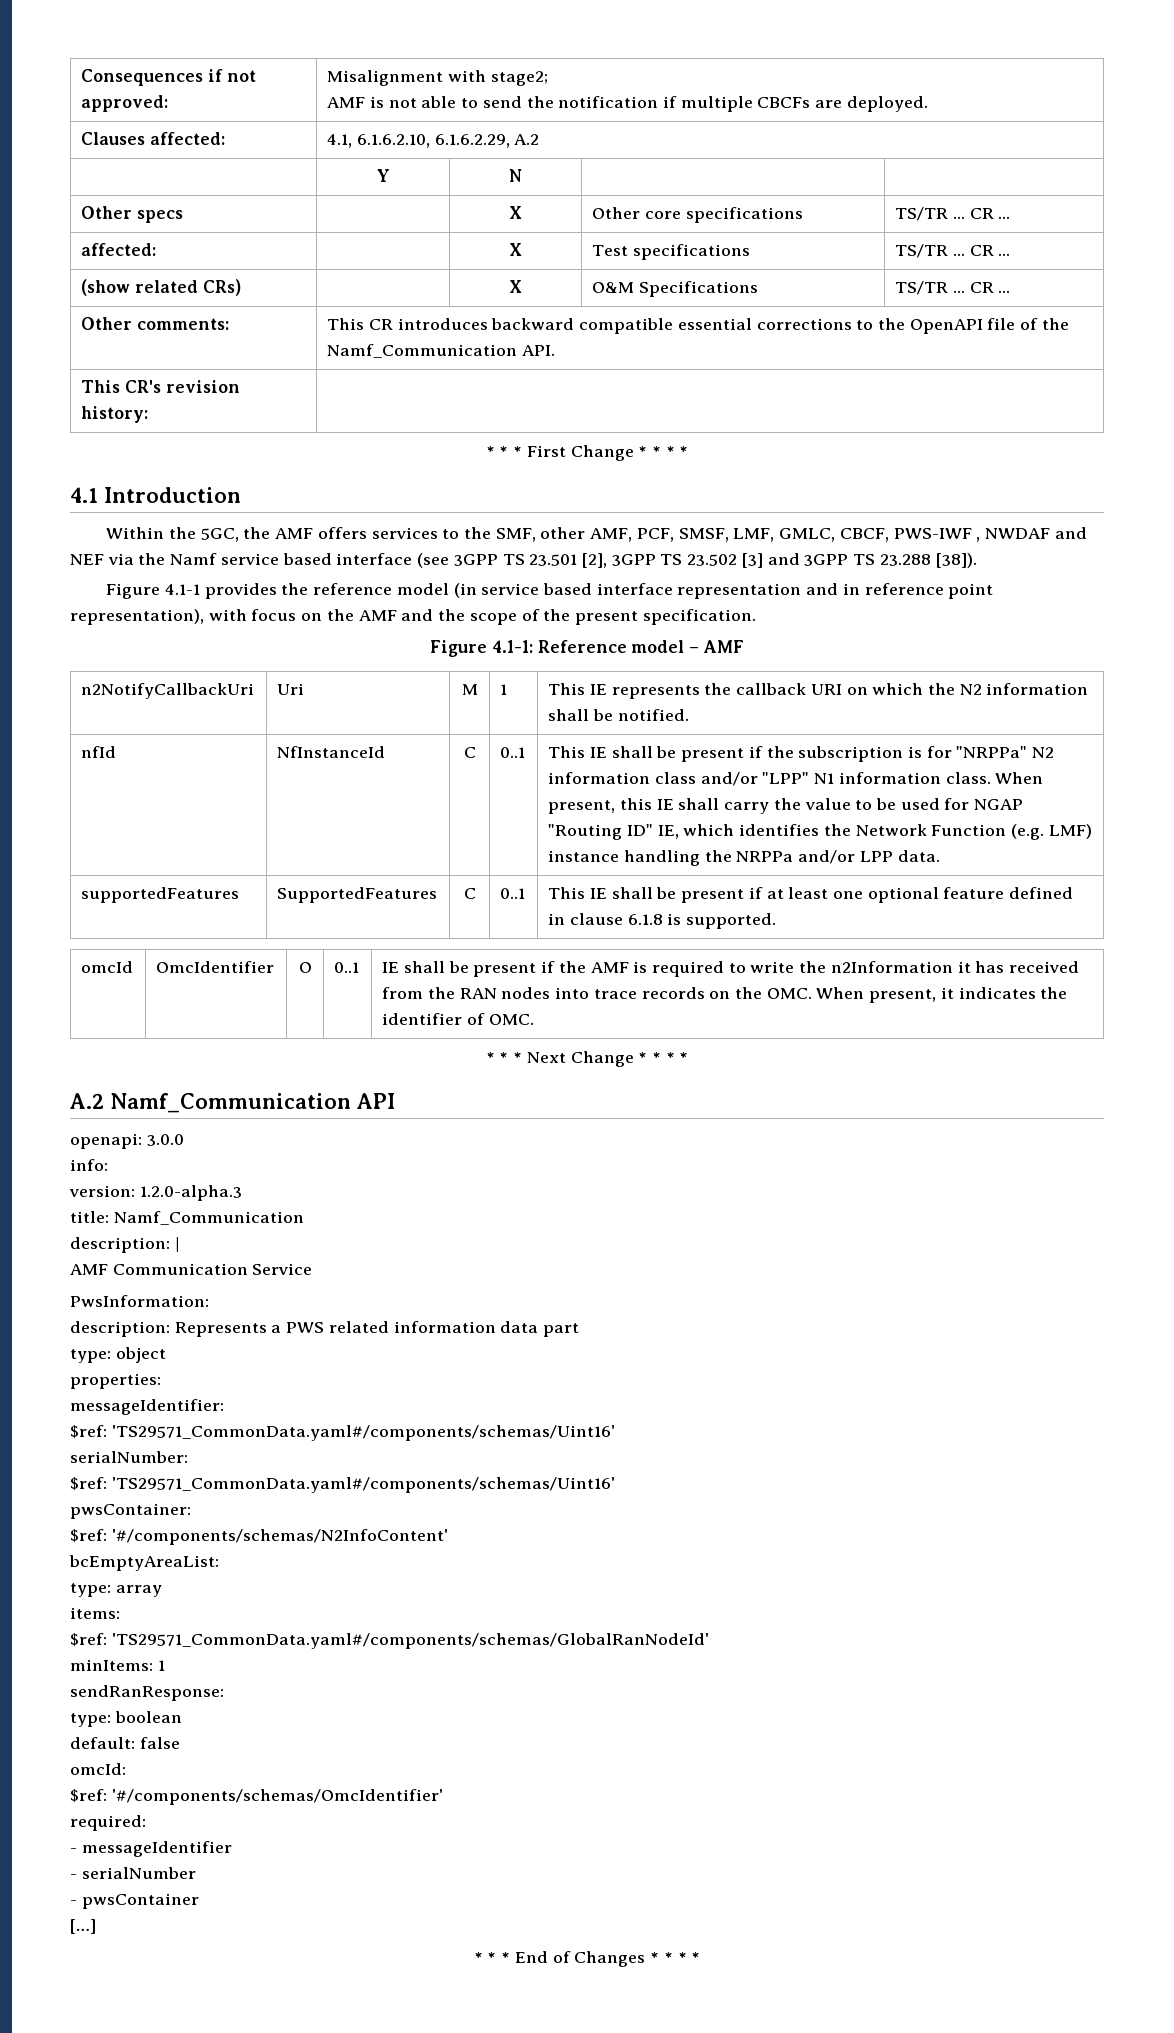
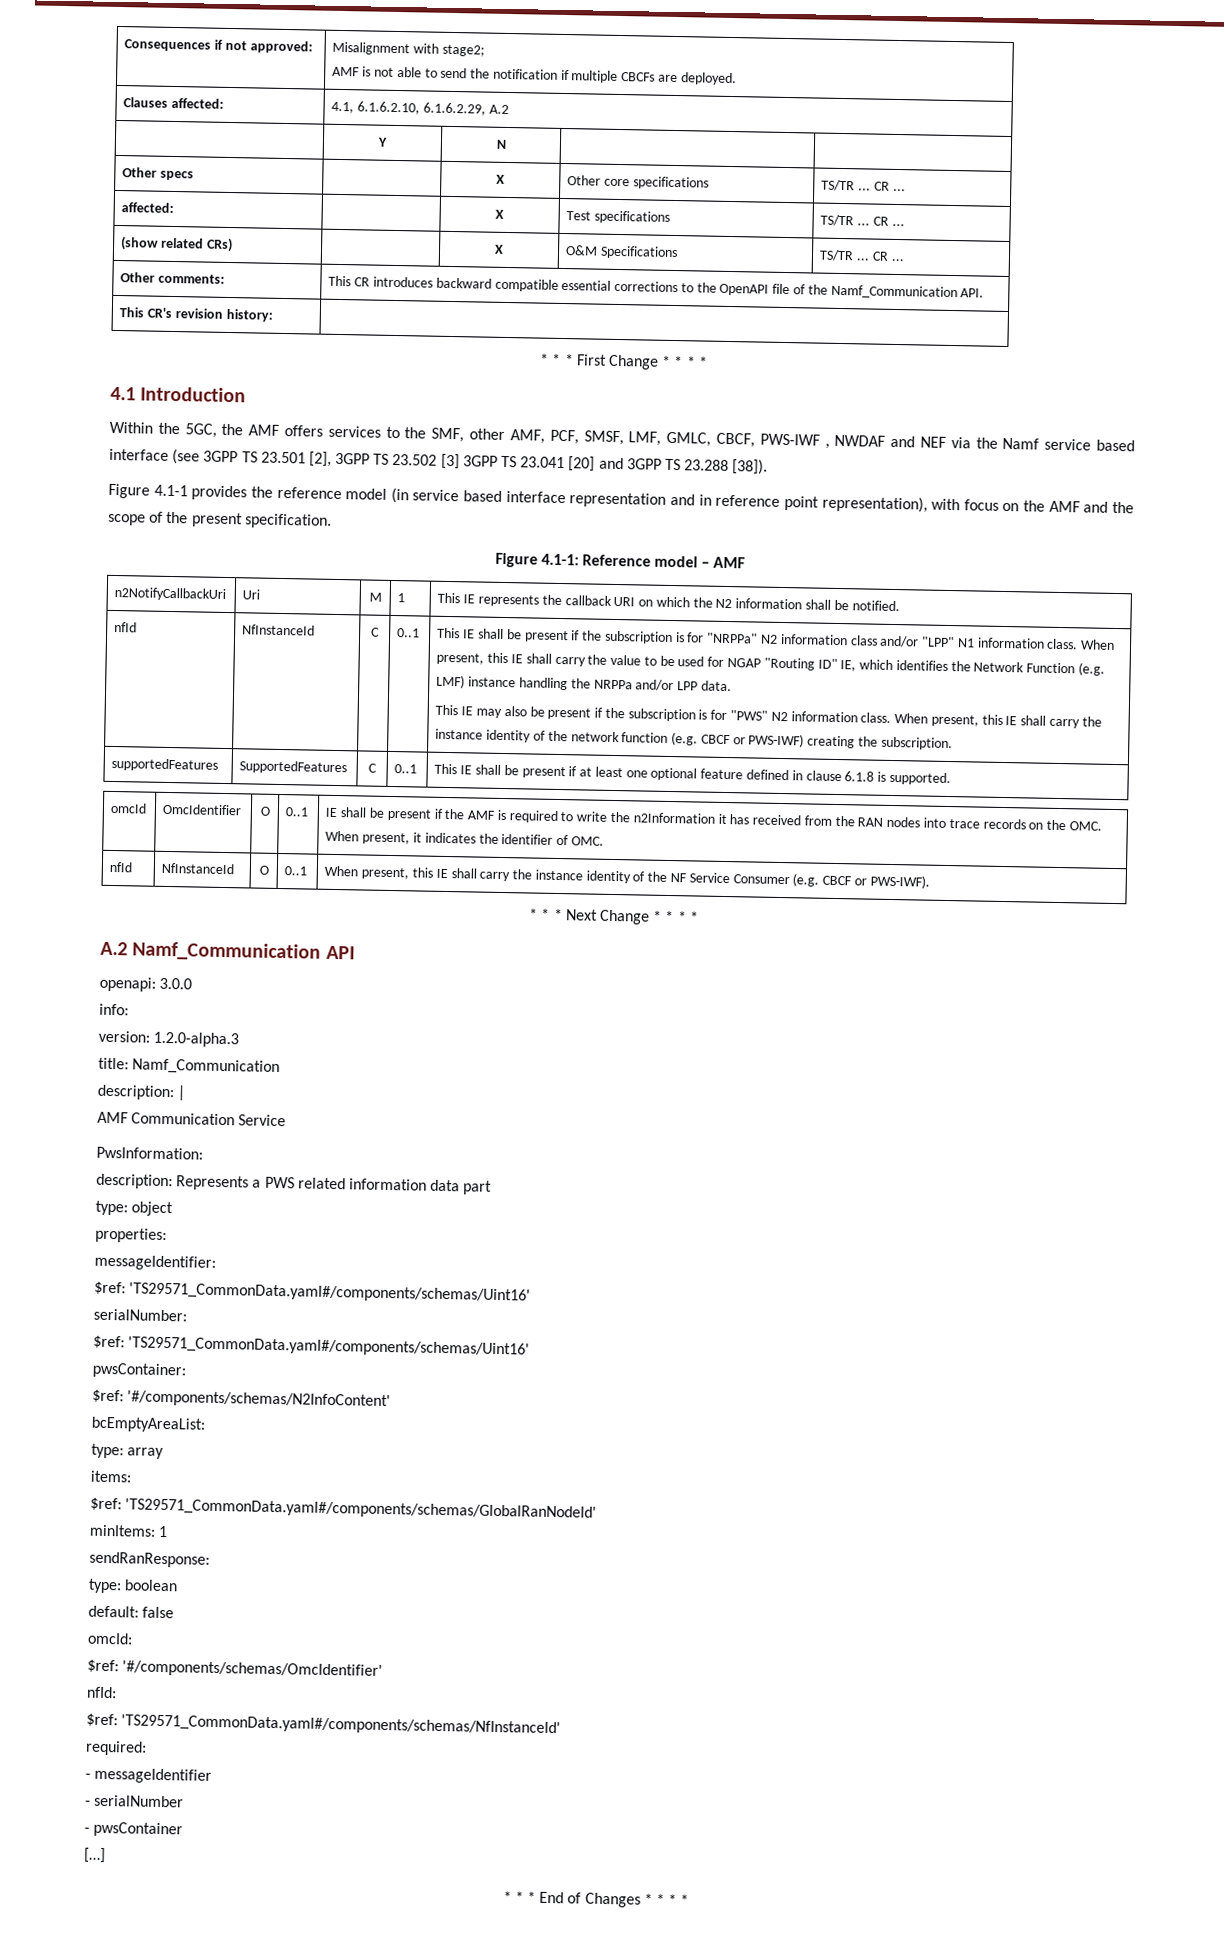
- Within the 5GC, the AMF offers services to the SMF, other AMF, PCF, SMSF, LMF, GMLC, CBCF, PWS-IWF , NWDAF and NEF via the Namf service based interface (see 3GPP TS 23.501 [2], 3GPP TS 23.502 [3] and 3GPP TS 23.288 [38]).
+ Within the 5GC, the AMF offers services to the SMF, other AMF, PCF, SMSF, LMF, GMLC, CBCF, PWS-IWF , NWDAF and NEF via the Namf service based interface (see 3GPP TS 23.501 [2], 3GPP TS 23.502 [3] 3GPP TS 23.041 [20] and 3GPP TS 23.288 [38]).
+ This IE may also be present if the subscription is for "PWS" N2 information class. When present, this IE shall carry the instance identity of the network function (e.g. CBCF or PWS-IWF) creating the subscription.
+ nfId | NfInstanceId | O | 0..1 | When present, this IE shall carry the instance identity of the NF Service Consumer (e.g. CBCF or PWS-IWF).
+ nfId:
+ $ref: 'TS29571_CommonData.yaml#/components/schemas/NfInstanceId'

